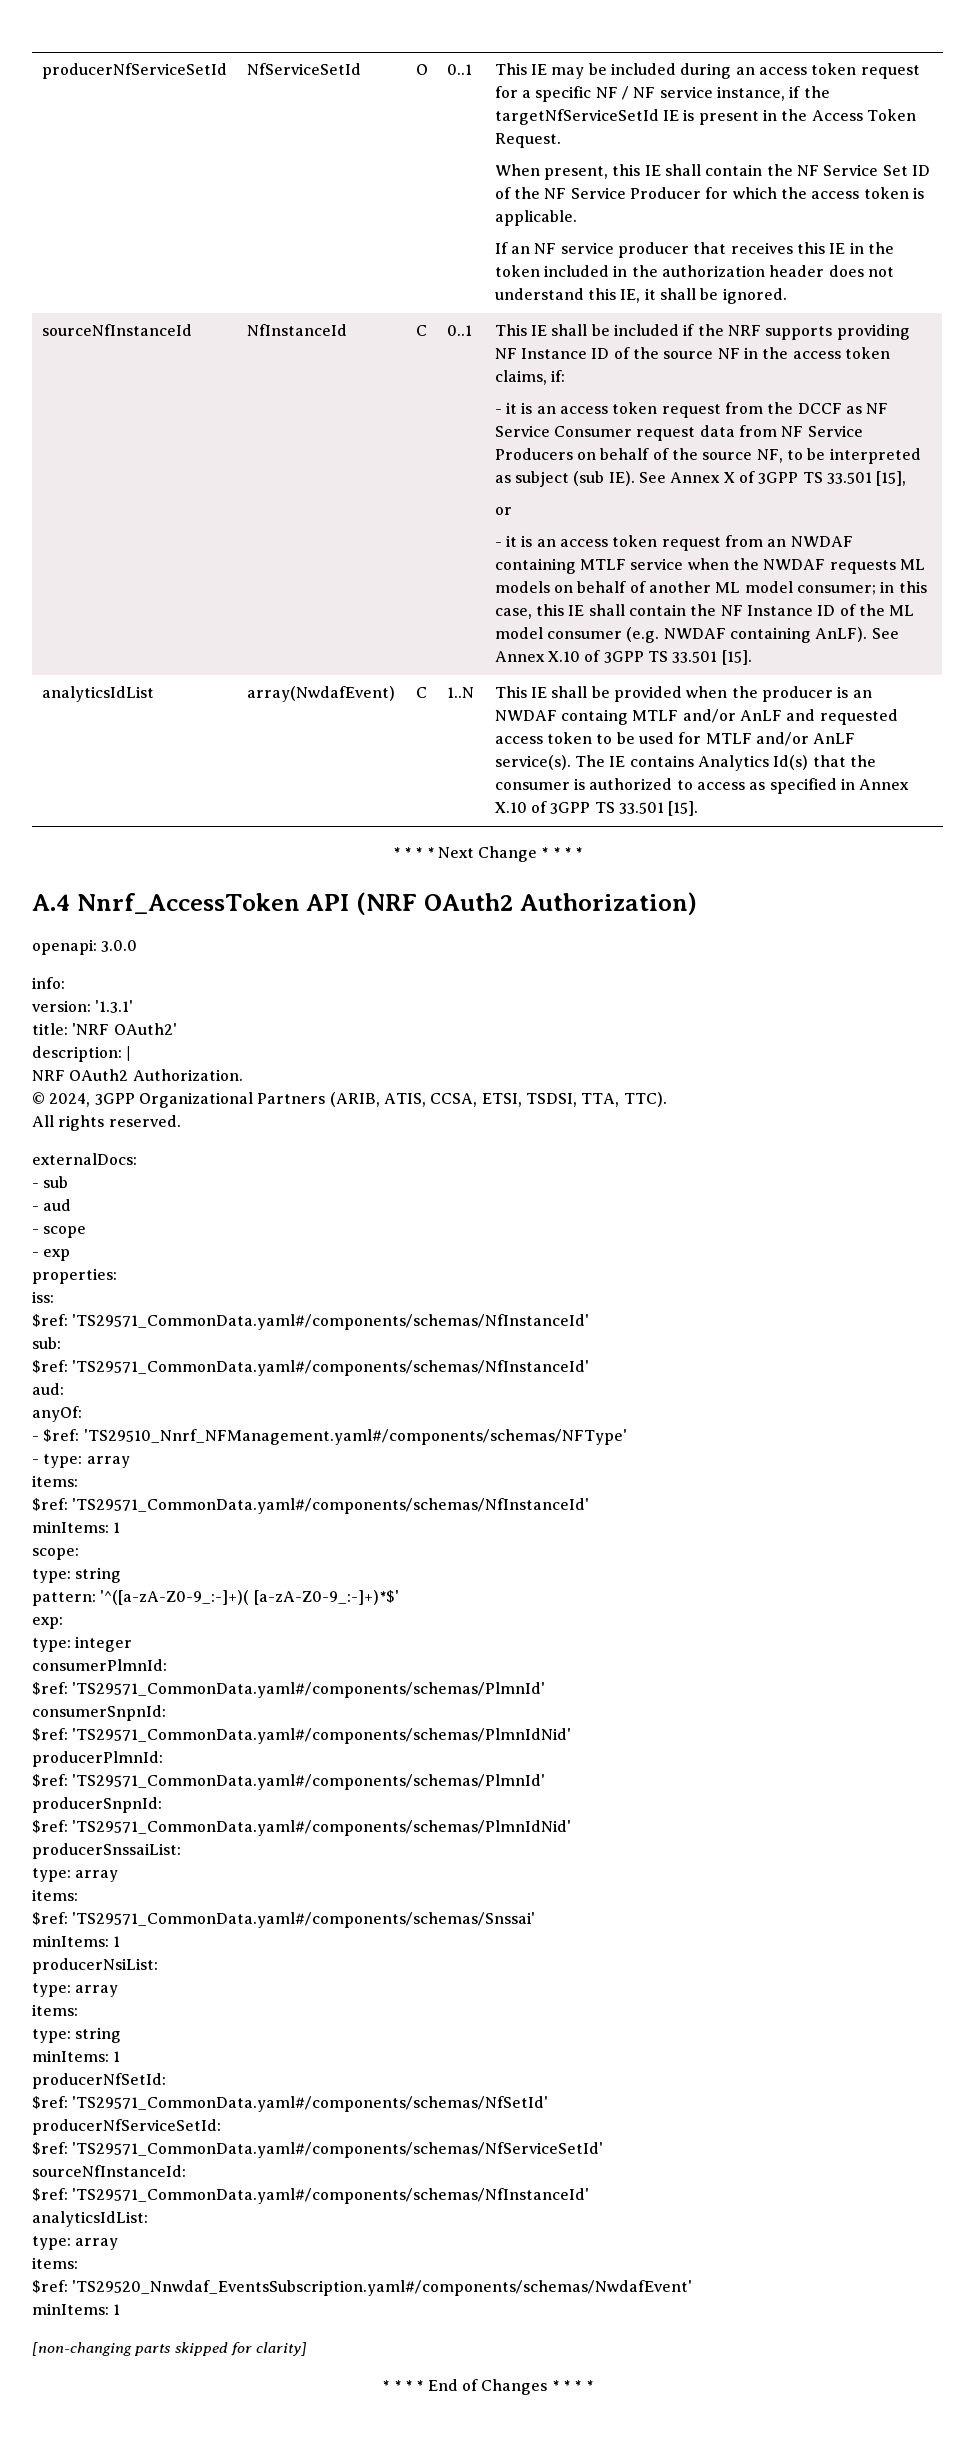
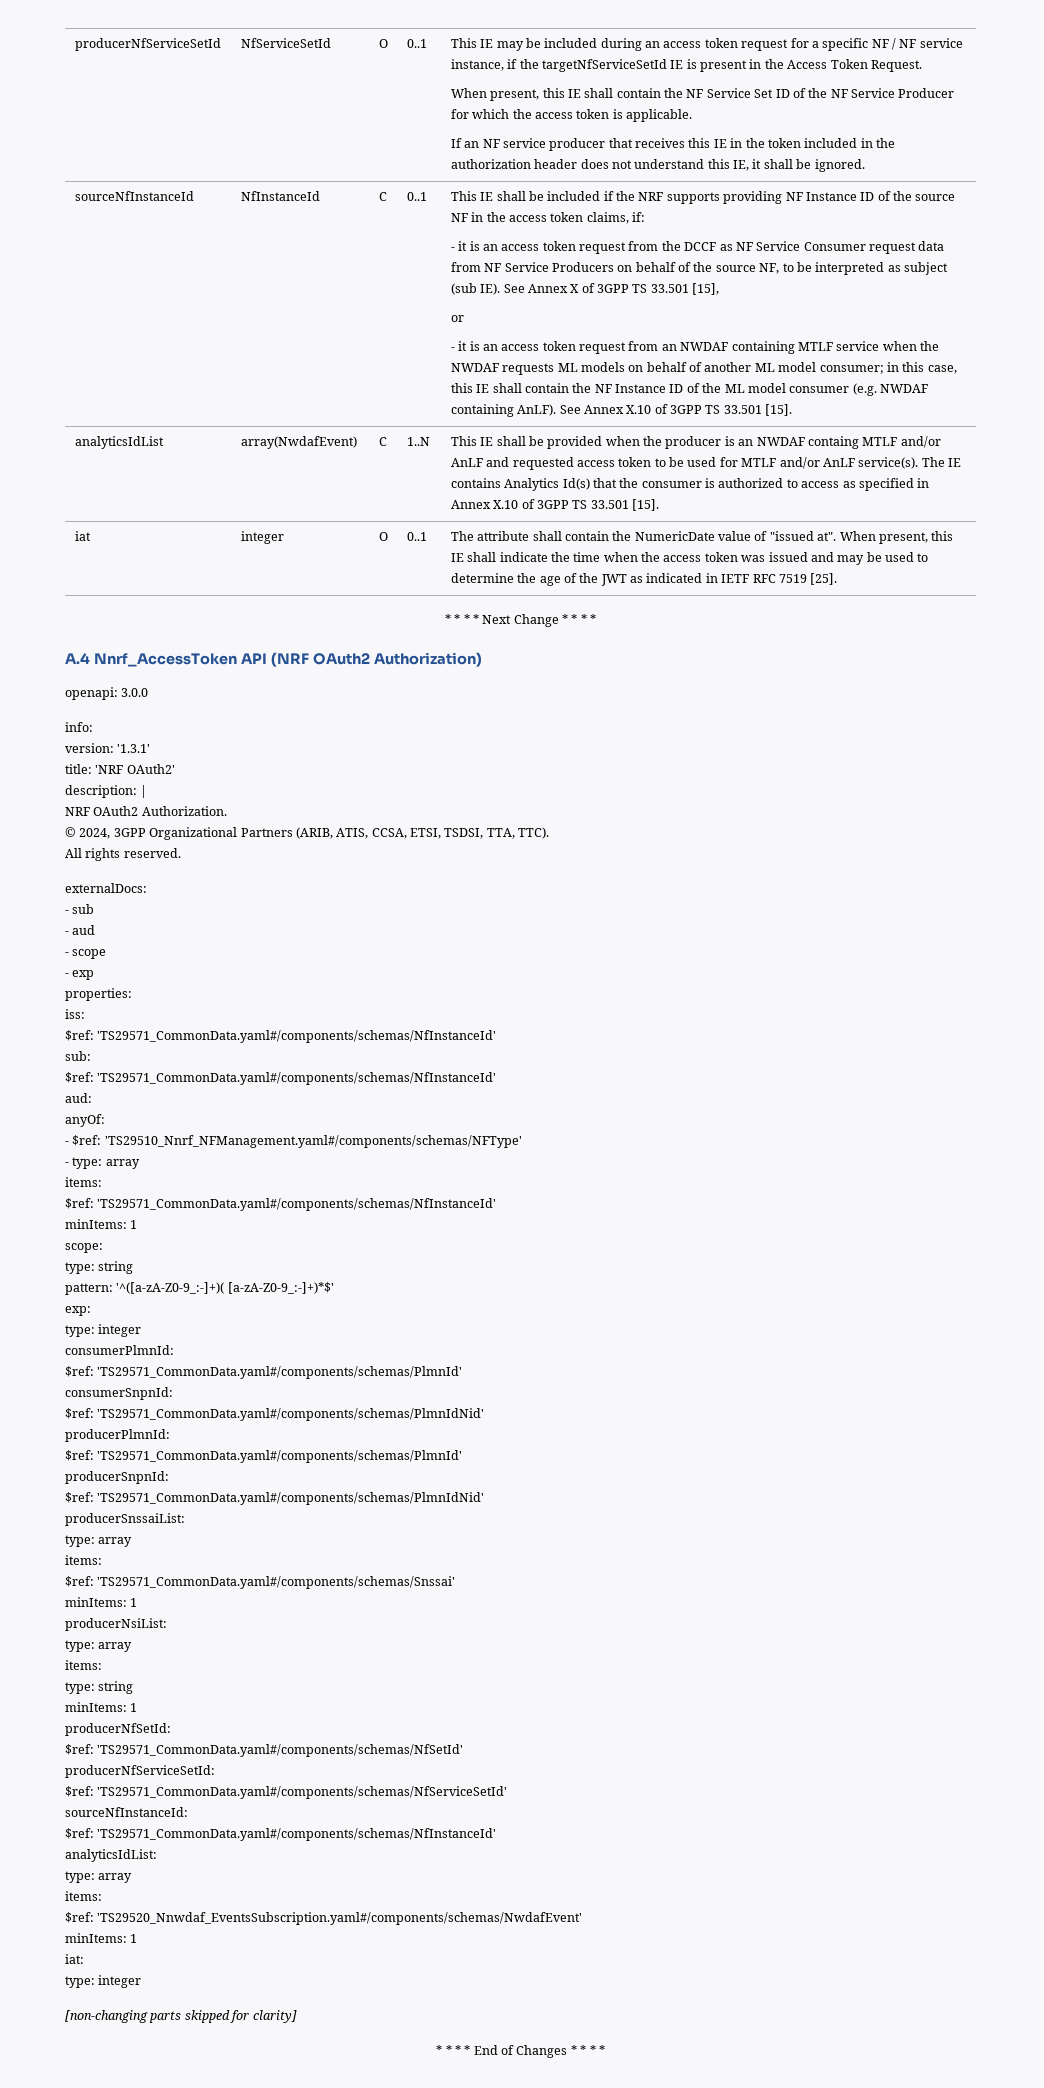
+ iat | integer | O | 0..1 | The attribute shall contain the NumericDate value of "issued at". When present, this IE shall indicate the time when the access token was issued and may be used to determine the age of the JWT as indicated in IETF RFC 7519 [25].
+ iat:
+ type: integer

